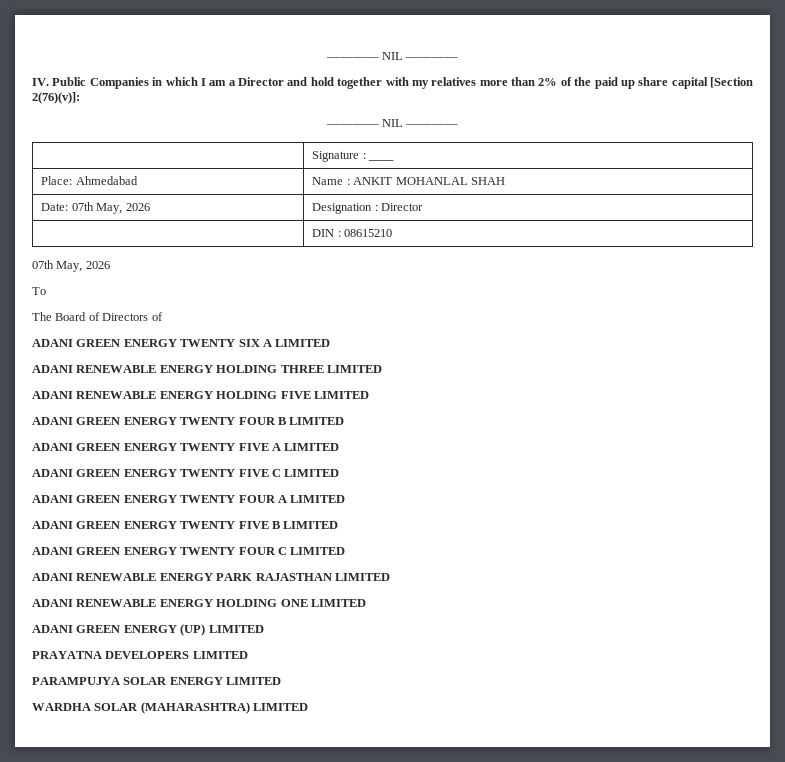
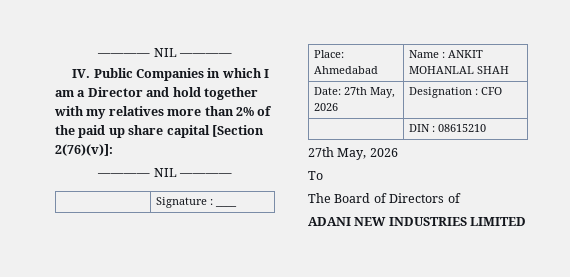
- Date: 07th May, 2026 | Designation : Director
+ Date: 27th May, 2026 | Designation : CFO
  | DIN : 08615210
- 07th May, 2026
+ 27th May, 2026
- ADANI GREEN ENERGY TWENTY SIX A LIMITED
- ADANI RENEWABLE ENERGY HOLDING THREE LIMITED
- ADANI RENEWABLE ENERGY HOLDING FIVE LIMITED
- ADANI GREEN ENERGY TWENTY FOUR B LIMITED
- ADANI GREEN ENERGY TWENTY FIVE A LIMITED
- ADANI GREEN ENERGY TWENTY FIVE C LIMITED
- ADANI GREEN ENERGY TWENTY FOUR A LIMITED
- ADANI GREEN ENERGY TWENTY FIVE B LIMITED
- ADANI GREEN ENERGY TWENTY FOUR C LIMITED
- ADANI RENEWABLE ENERGY PARK RAJASTHAN LIMITED
- ADANI RENEWABLE ENERGY HOLDING ONE LIMITED
- ADANI GREEN ENERGY (UP) LIMITED
- PRAYATNA DEVELOPERS LIMITED
- PARAMPUJYA SOLAR ENERGY LIMITED
- WARDHA SOLAR (MAHARASHTRA) LIMITED
+ ADANI NEW INDUSTRIES LIMITED

